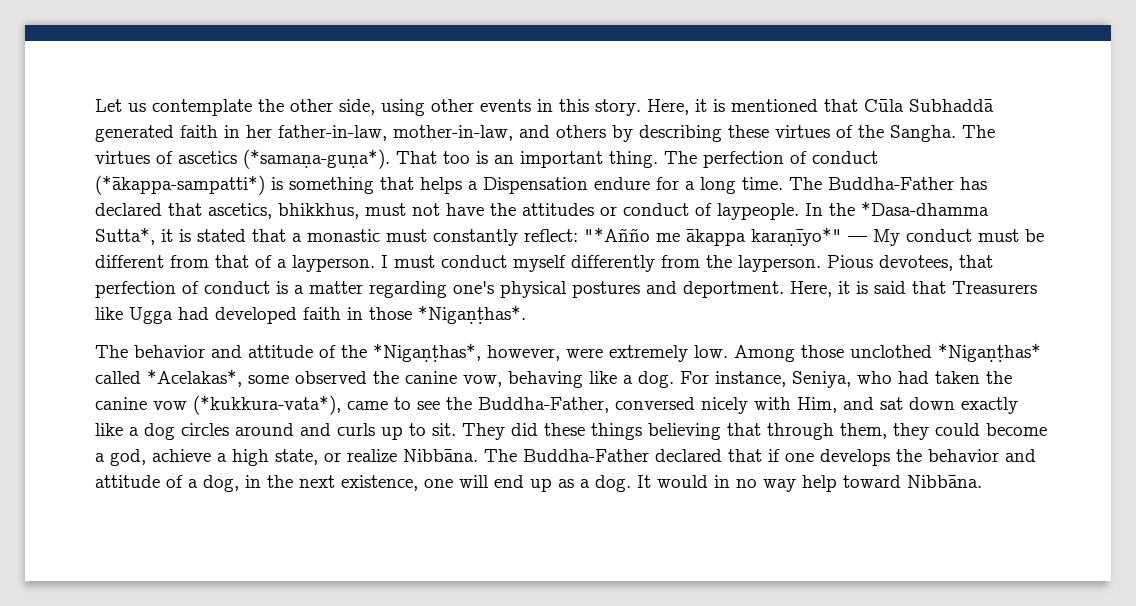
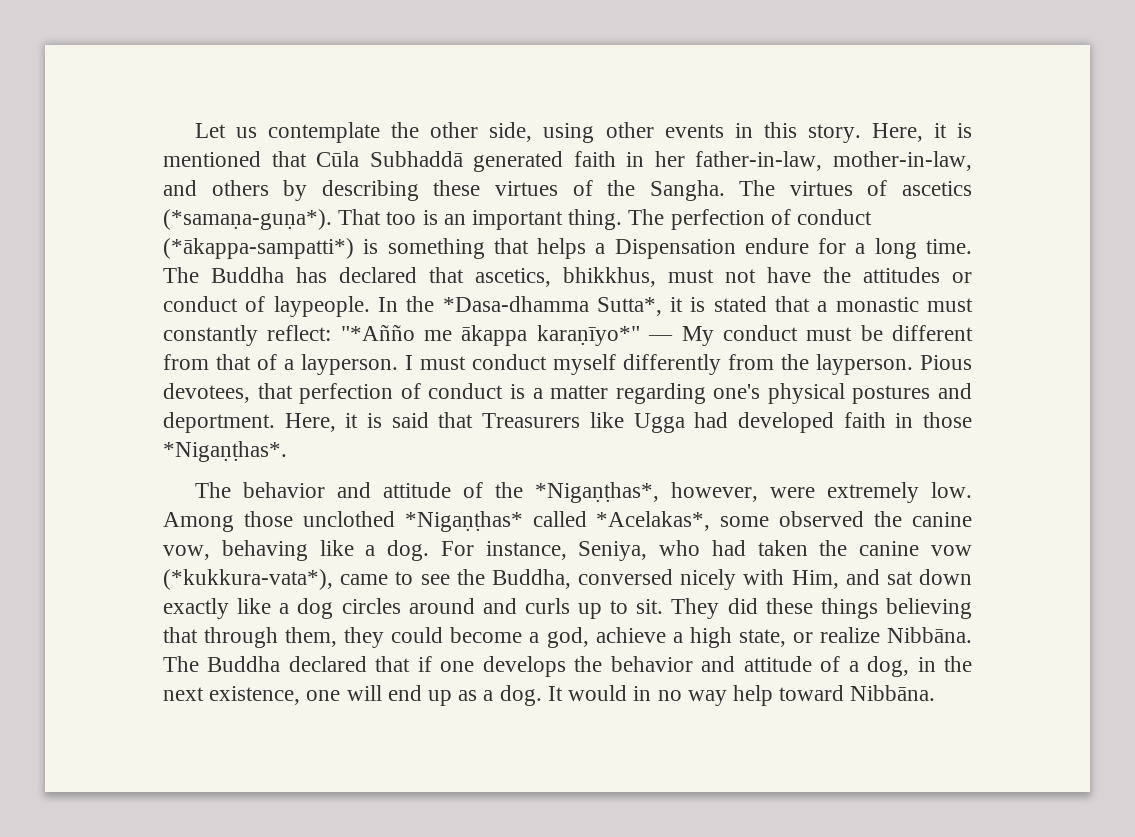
- The Buddha-Father has declared that ascetics, bhikkhus, must not have the attitudes or conduct of laypeople.
+ The Buddha has declared that ascetics, bhikkhus, must not have the attitudes or conduct of laypeople.
- For instance, Seniya, who had taken the canine vow (*kukkura-vata*), came to see the Buddha-Father, conversed nicely with Him, and sat down exactly like a dog circles around and curls up to sit.
+ For instance, Seniya, who had taken the canine vow (*kukkura-vata*), came to see the Buddha, conversed nicely with Him, and sat down exactly like a dog circles around and curls up to sit.
- The Buddha-Father declared that if one develops the behavior and attitude of a dog, in the next existence, one will end up as a dog.
+ The Buddha declared that if one develops the behavior and attitude of a dog, in the next existence, one will end up as a dog.

